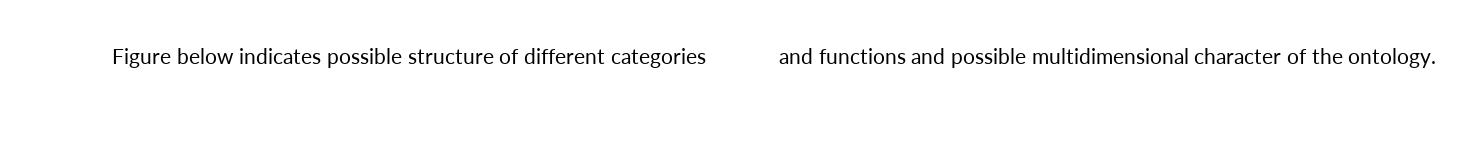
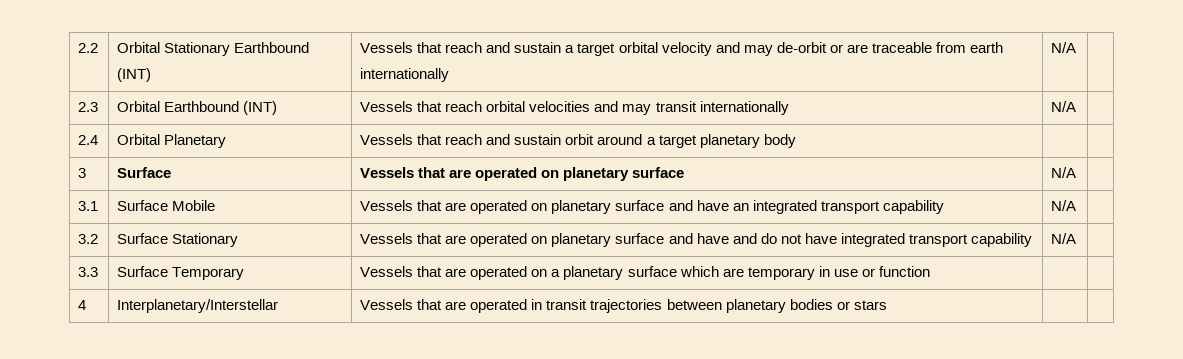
- Figure below indicates possible structure of different categories and functions and possible multidimensional character of the ontology.
+ 2.2 | Orbital Stationary Earthbound (INT) | Vessels that reach and sustain a target orbital velocity and may de-orbit or are traceable from earth internationally | N/A |
+ 2.3 | Orbital Earthbound (INT) | Vessels that reach orbital velocities and may transit internationally | N/A |
+ 2.4 | Orbital Planetary | Vessels that reach and sustain orbit around a target planetary body | |
+ 3 | Surface | Vessels that are operated on planetary surface | N/A |
+ 3.1 | Surface Mobile | Vessels that are operated on planetary surface and have an integrated transport capability | N/A |
+ 3.2 | Surface Stationary | Vessels that are operated on planetary surface and have and do not have integrated transport capability | N/A |
+ 3.3 | Surface Temporary | Vessels that are operated on a planetary surface which are temporary in use or function | |
+ 4 | Interplanetary/Interstellar | Vessels that are operated in transit trajectories between planetary bodies or stars | |

